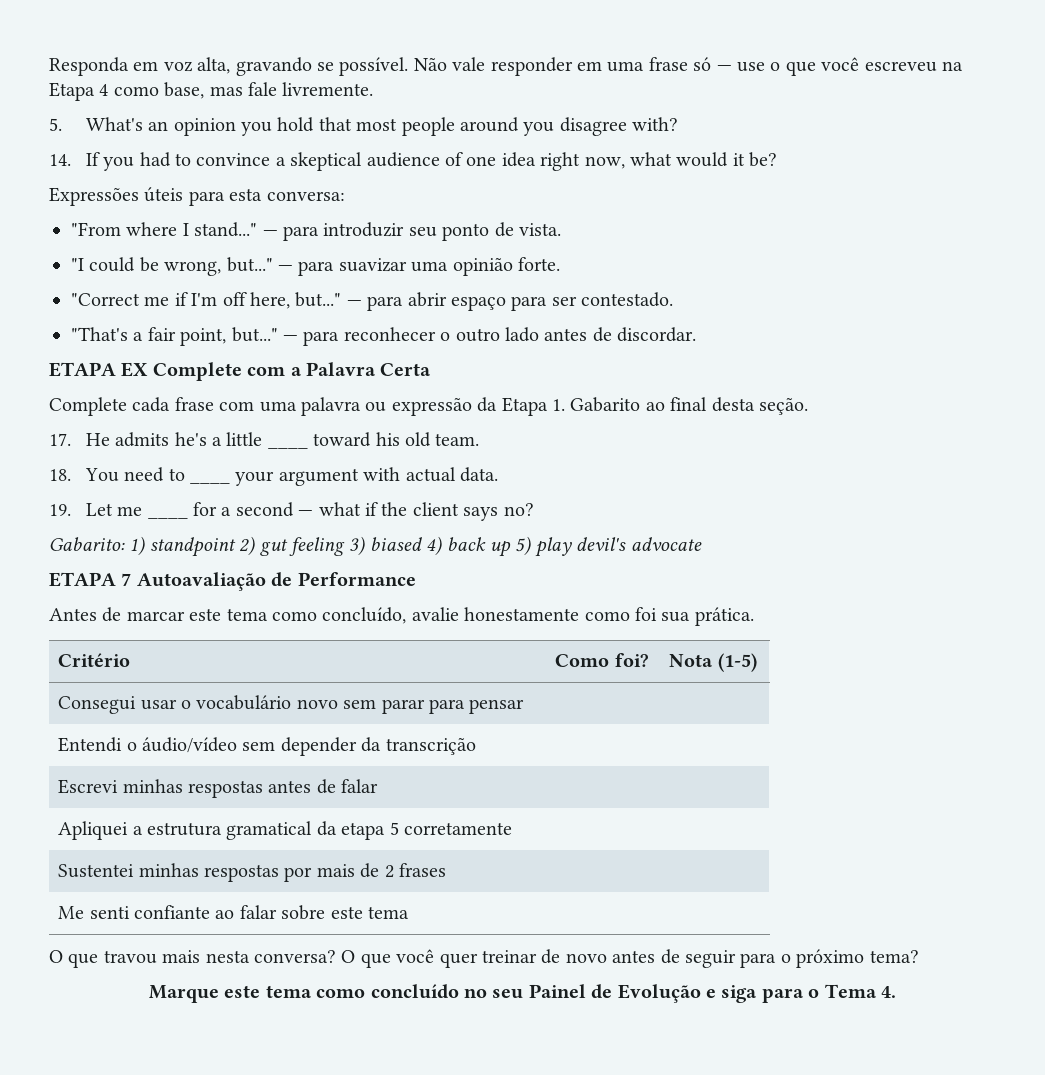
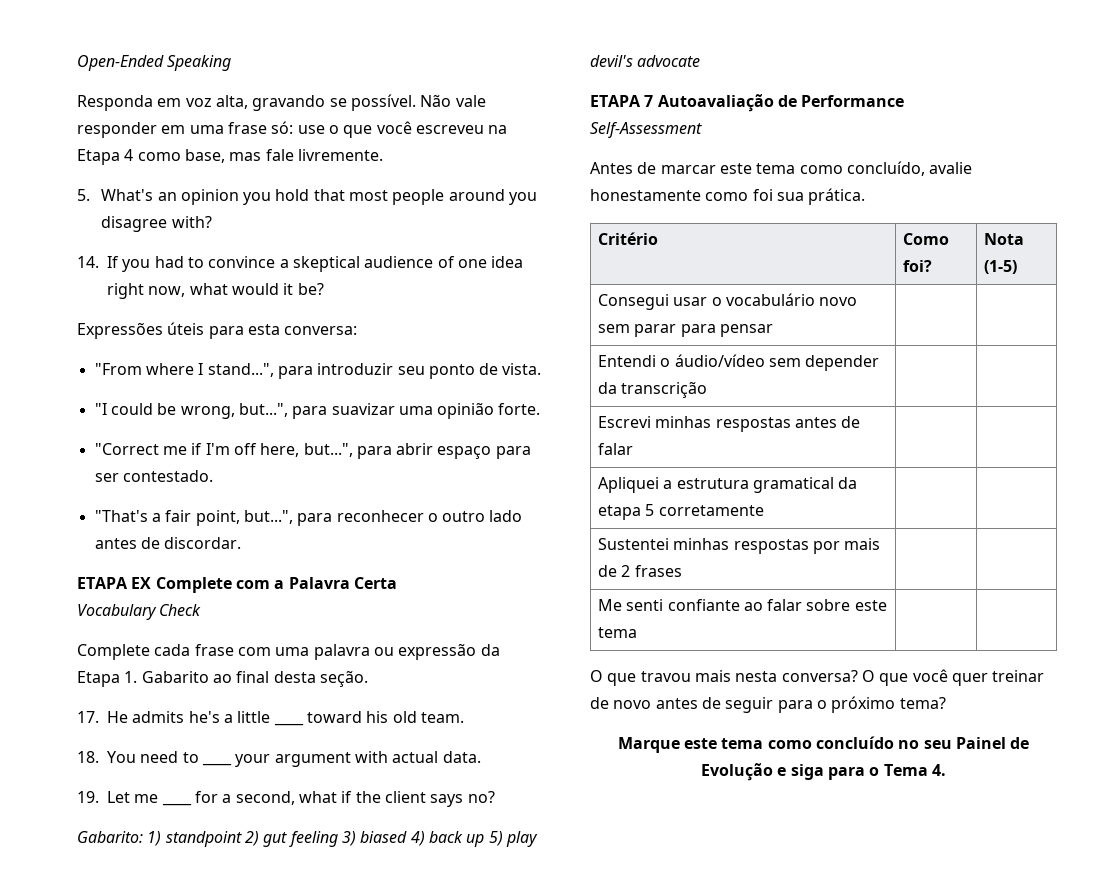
+ Open-Ended Speaking
- Não vale responder em uma frase só — use o que você escreveu na Etapa 4 como base, mas fale livremente.
+ Não vale responder em uma frase só: use o que você escreveu na Etapa 4 como base, mas fale livremente.
- "From where I stand..." — para introduzir seu ponto de vista.
+ "From where I stand...", para introduzir seu ponto de vista.
- "I could be wrong, but..." — para suavizar uma opinião forte.
+ "I could be wrong, but...", para suavizar uma opinião forte.
- "Correct me if I'm off here, but..." — para abrir espaço para ser contestado.
+ "Correct me if I'm off here, but...", para abrir espaço para ser contestado.
- "That's a fair point, but..." — para reconhecer o outro lado antes de discordar.
+ "That's a fair point, but...", para reconhecer o outro lado antes de discordar.
+ Vocabulary Check
- 19. Let me ____ for a second — what if the client says no?
+ 19. Let me ____ for a second, what if the client says no?
+ Self-Assessment

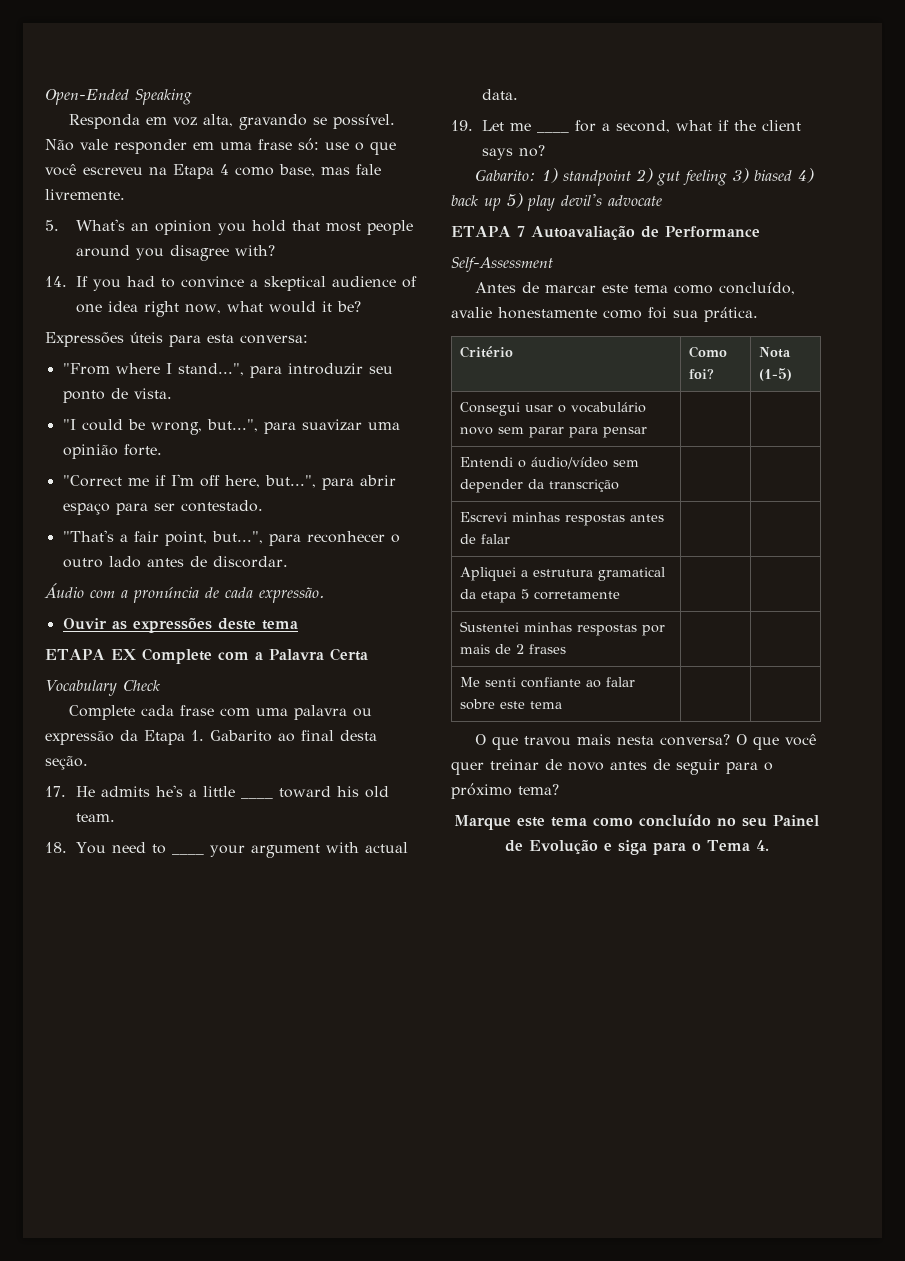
+ Áudio com a pronúncia de cada expressão.
+ Ouvir as expressões deste tema

